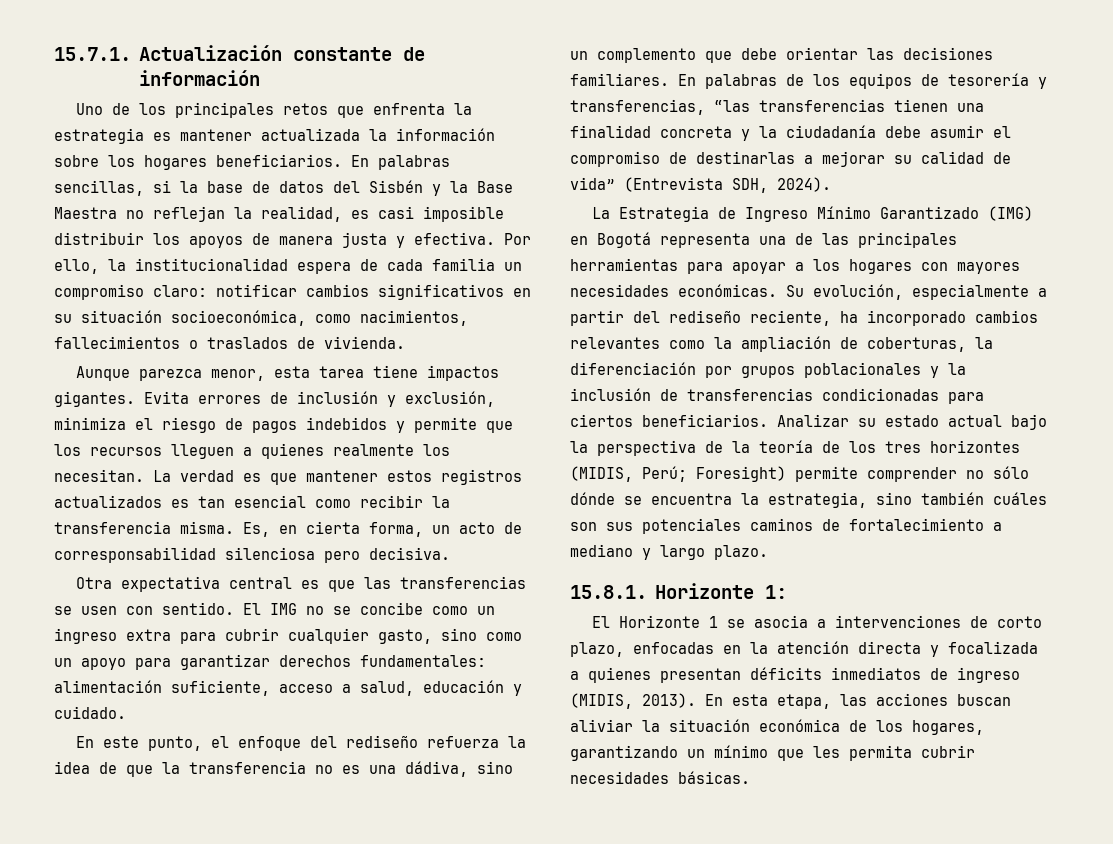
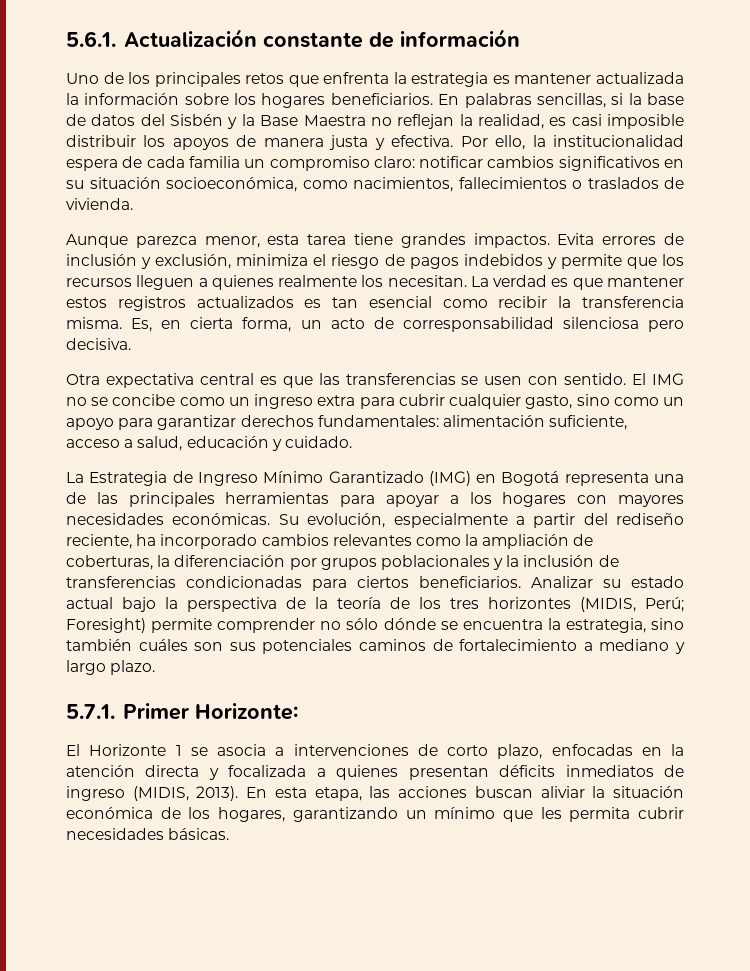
- 15.7.1. Actualización constante de información
+ 5.6.1. Actualización constante de información
- Aunque parezca menor, esta tarea tiene impactos gigantes.
+ Aunque parezca menor, esta tarea tiene grandes impactos.
- En este punto, el enfoque del rediseño refuerza la idea de que la transferencia no es una dádiva, sino un complemento que debe orientar las decisiones familiares. En palabras de los equipos de tesorería y transferencias, “las transferencias tienen una finalidad concreta y la ciudadanía debe asumir el compromiso de destinarlas a mejorar su calidad de vida” (Entrevista SDH, 2024).
- 15.8.1. Horizonte 1:
+ 5.7.1. Primer Horizonte:

